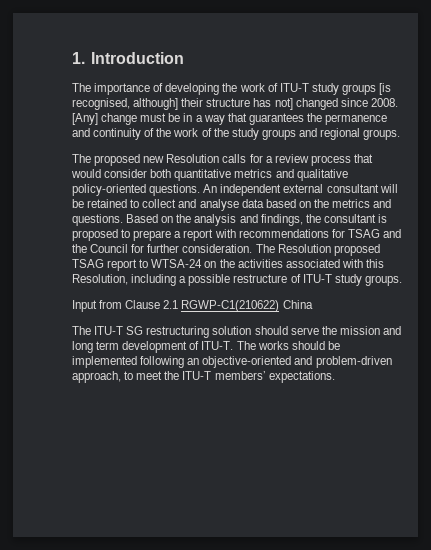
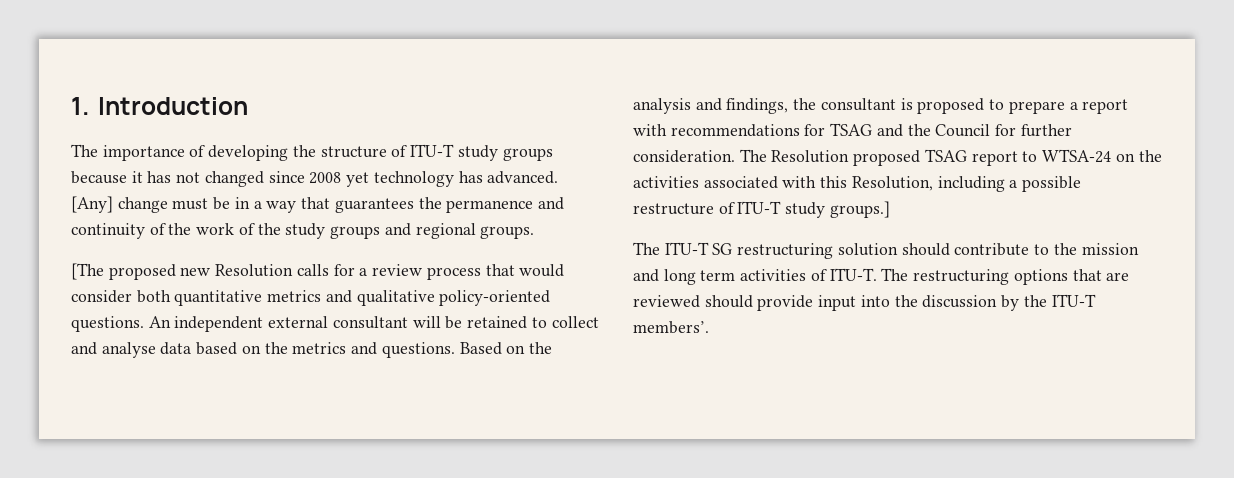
- The importance of developing the work of ITU-T study groups [is recognised, although] their structure has not] changed since 2008.
+ The importance of developing the structure of ITU-T study groups because it has not changed since 2008 yet technology has advanced.
- The proposed new Resolution calls for a review process that would consider both quantitative metrics and qualitative policy-oriented questions.
+ [The proposed new Resolution calls for a review process that would consider both quantitative metrics and qualitative policy-oriented questions.
- The Resolution proposed TSAG report to WTSA-24 on the activities associated with this Resolution, including a possible restructure of ITU-T study groups.
- Input from Clause 2.1 RGWP-C1(210622) China
+ The Resolution proposed TSAG report to WTSA-24 on the activities associated with this Resolution, including a possible restructure of ITU-T study groups.]
- The ITU-T SG restructuring solution should serve the mission and long term development of ITU-T.
+ The ITU-T SG restructuring solution should contribute to the mission and long term activities of ITU-T.
- The works should be implemented following an objective-oriented and problem-driven approach, to meet the ITU-T members’ expectations.
+ The restructuring options that are reviewed should provide input into the discussion by the ITU-T members’.

